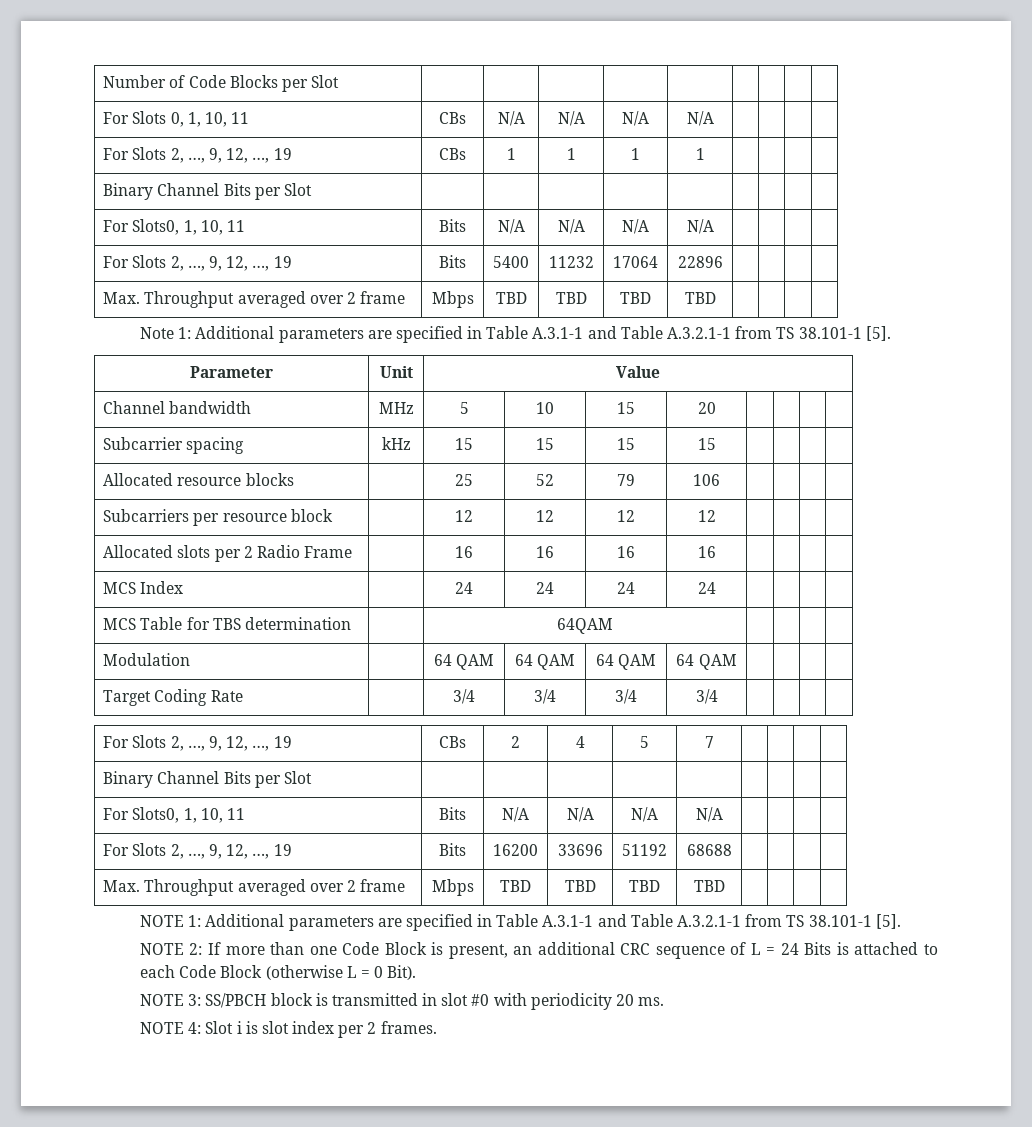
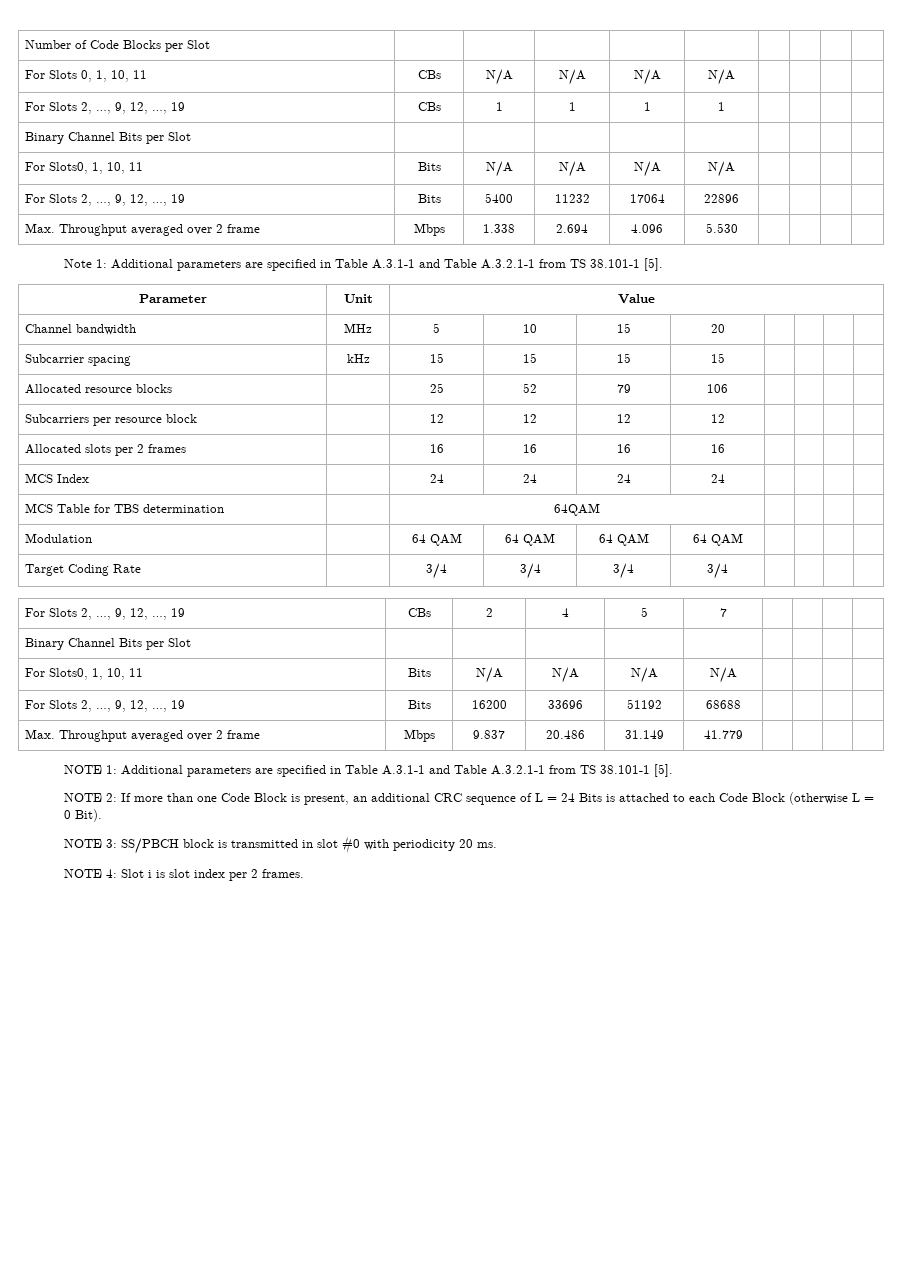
  For Slots 2, …, 9, 12, …, 19 | Bits | 5400 | 11232 | 17064 | 22896 | | | |
- Max. Throughput averaged over 2 frame | Mbps | TBD | TBD | TBD | TBD | | | |
+ Max. Throughput averaged over 2 frame | Mbps | 1.338 | 2.694 | 4.096 | 5.530 | | | |
- Allocated slots per 2 Radio Frame | | 16 | 16 | 16 | 16 | | | |
+ Allocated slots per 2 frames | | 16 | 16 | 16 | 16 | | | |
  For Slots 2, …, 9, 12, …, 19 | Bits | 16200 | 33696 | 51192 | 68688 | | | |
- Max. Throughput averaged over 2 frame | Mbps | TBD | TBD | TBD | TBD | | | |
+ Max. Throughput averaged over 2 frame | Mbps | 9.837 | 20.486 | 31.149 | 41.779 | | | |

